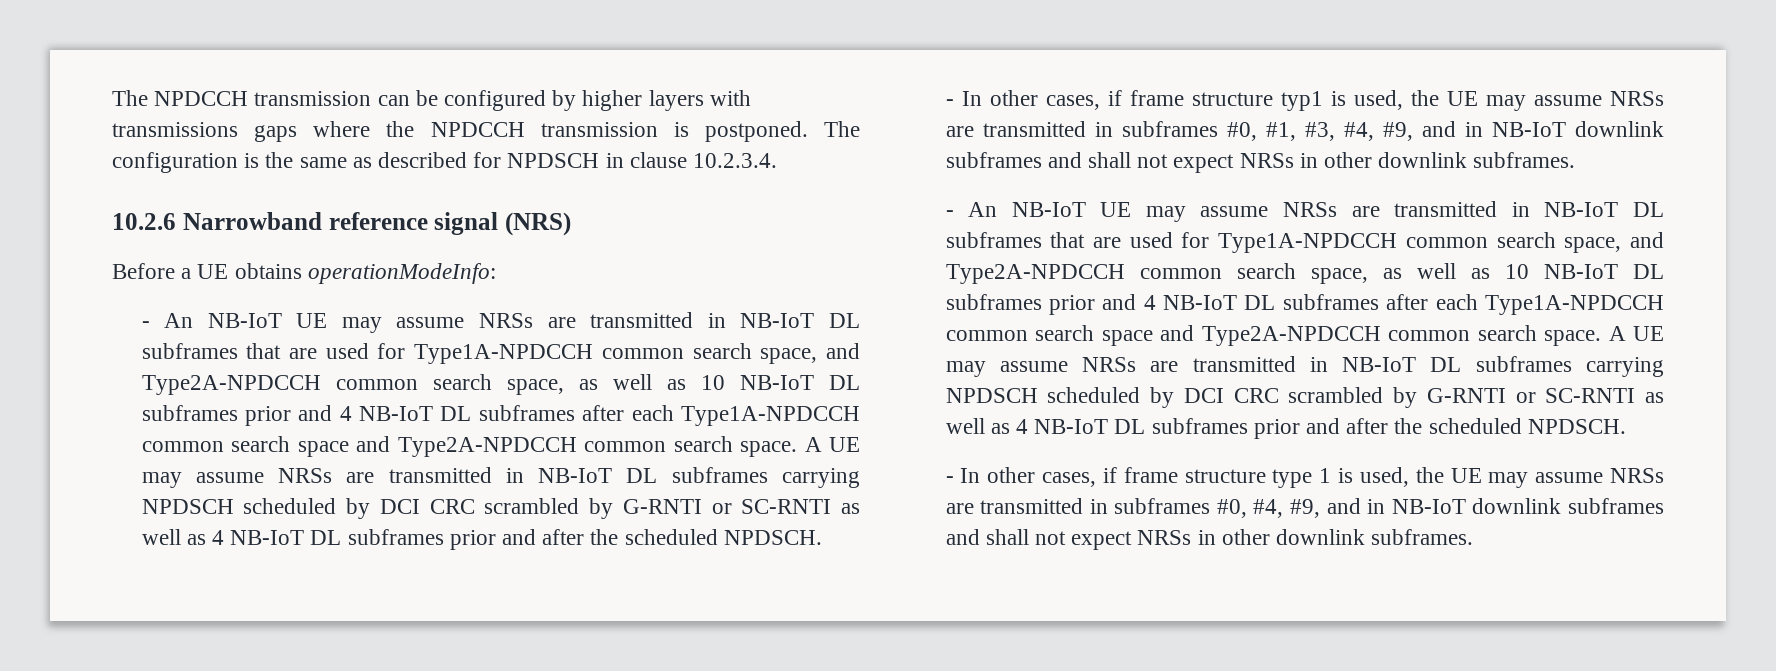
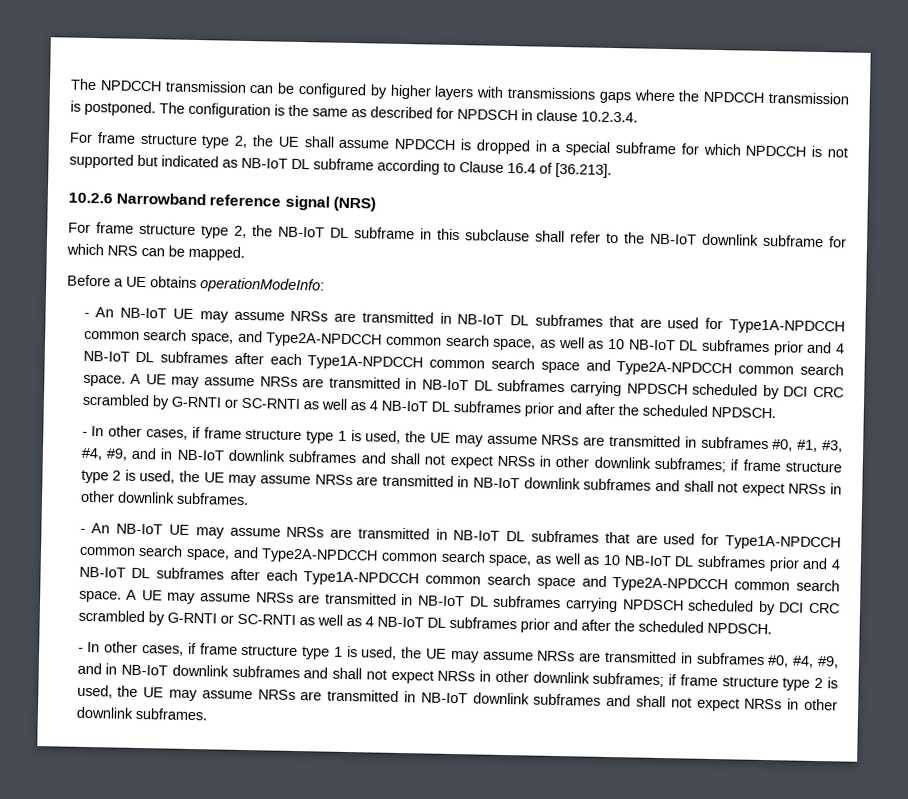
+ For frame structure type 2, the UE shall assume NPDCCH is dropped in a special subframe for which NPDCCH is not supported but indicated as NB-IoT DL subframe according to Clause 16.4 of [36.213].
+ For frame structure type 2, the NB-IoT DL subframe in this subclause shall refer to the NB-IoT downlink subframe for which NRS can be mapped.
- - In other cases, if frame structure typ1 is used, the UE may assume NRSs are transmitted in subframes #0, #1, #3, #4, #9, and in NB-IoT downlink subframes and shall not expect NRSs in other downlink subframes.
+ - In other cases, if frame structure type 1 is used, the UE may assume NRSs are transmitted in subframes #0, #1, #3, #4, #9, and in NB-IoT downlink subframes and shall not expect NRSs in other downlink subframes; if frame structure type 2 is used, the UE may assume NRSs are transmitted in NB-IoT downlink subframes and shall not expect NRSs in other downlink subframes.
- - In other cases, if frame structure type 1 is used, the UE may assume NRSs are transmitted in subframes #0, #4, #9, and in NB-IoT downlink subframes and shall not expect NRSs in other downlink subframes.
+ - In other cases, if frame structure type 1 is used, the UE may assume NRSs are transmitted in subframes #0, #4, #9, and in NB-IoT downlink subframes and shall not expect NRSs in other downlink subframes; if frame structure type 2 is used, the UE may assume NRSs are transmitted in NB-IoT downlink subframes and shall not expect NRSs in other downlink subframes.

